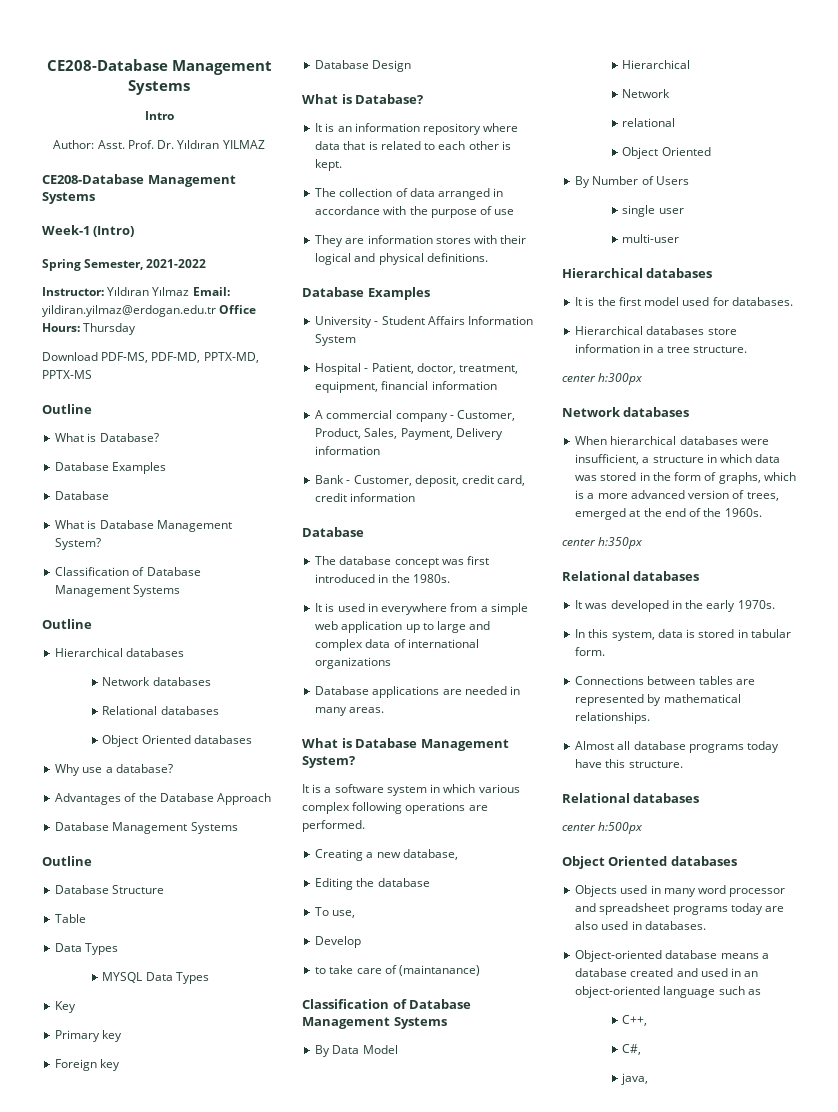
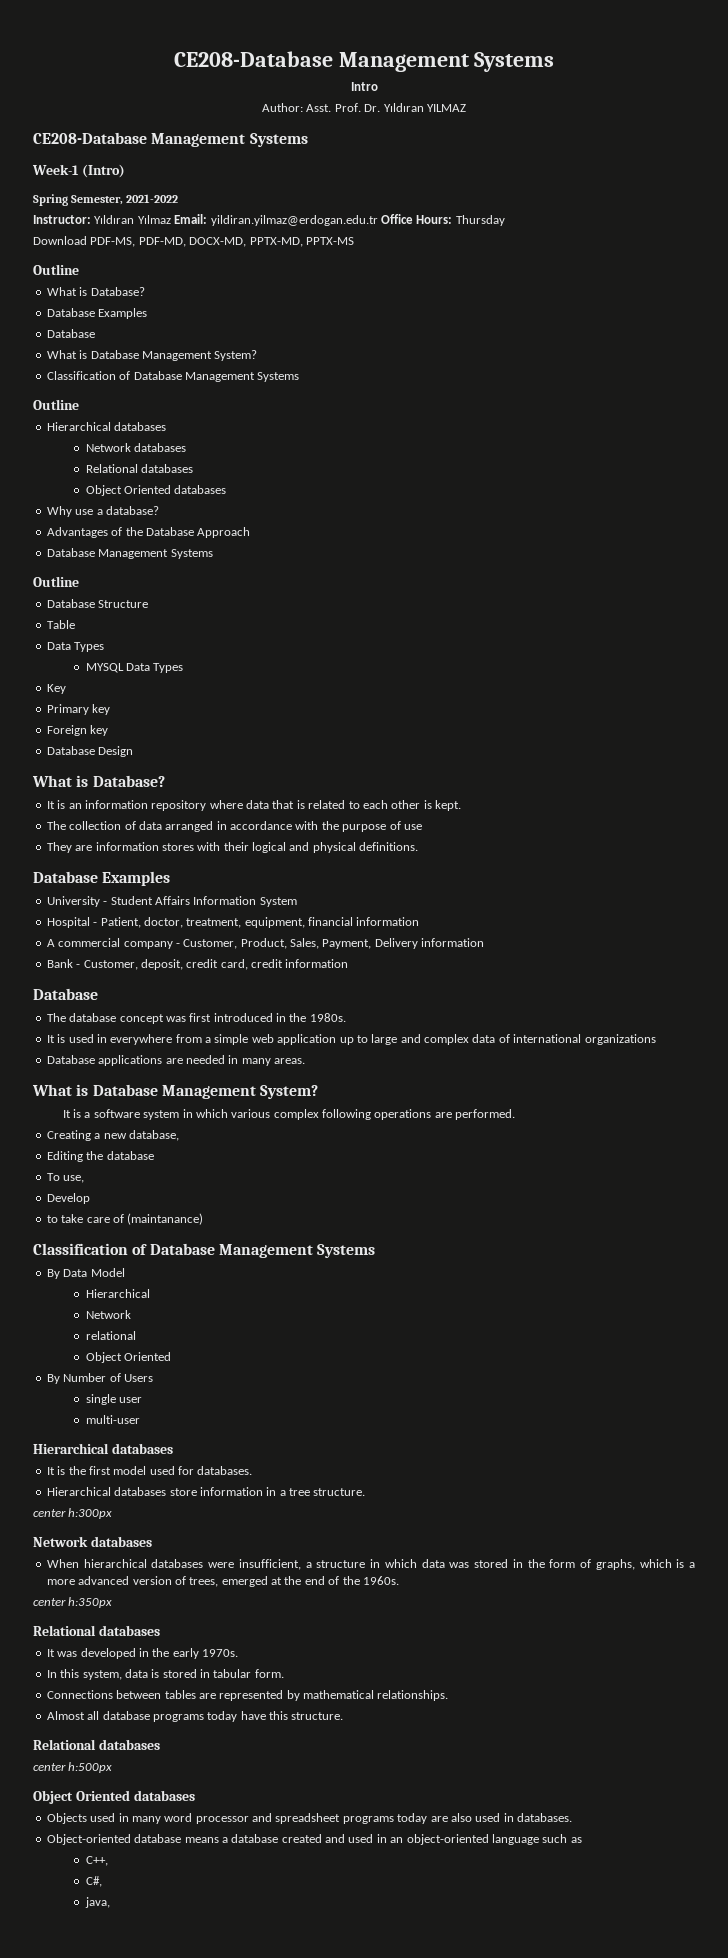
- Download PDF-MS, PDF-MD, PPTX-MD, PPTX-MS
+ Download PDF-MS, PDF-MD, DOCX-MD, PPTX-MD, PPTX-MS

